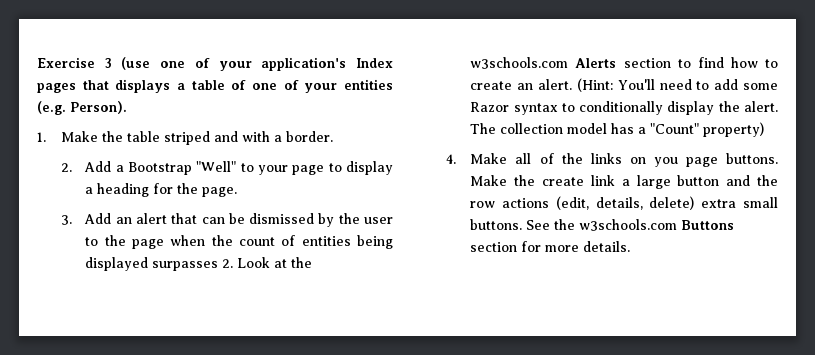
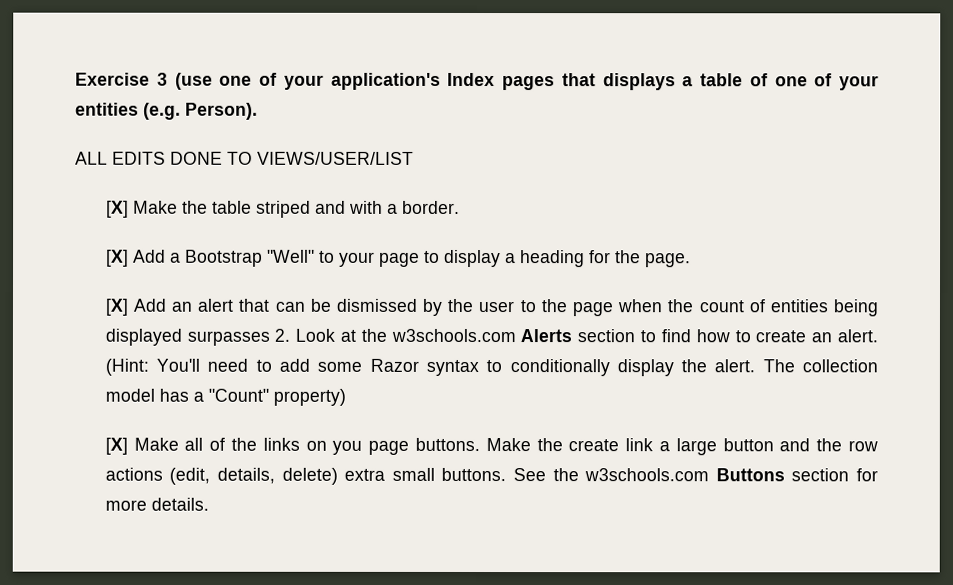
- 1. Make the table striped and with a border.
+ ALL EDITS DONE TO VIEWS/USER/LIST
+ [X] Make the table striped and with a border.
- 2. Add a Bootstrap "Well" to your page to display a heading for the page.
+ [X] Add a Bootstrap "Well" to your page to display a heading for the page.
- 3. Add an alert that can be dismissed by the user to the page when the count of entities being displayed surpasses 2. Look at the w3schools.com Alerts section to find how to create an alert.
+ [X] Add an alert that can be dismissed by the user to the page when the count of entities being displayed surpasses 2. Look at the w3schools.com Alerts section to find how to create an alert.
- 4. Make all of the links on you page buttons.
+ [X] Make all of the links on you page buttons.

